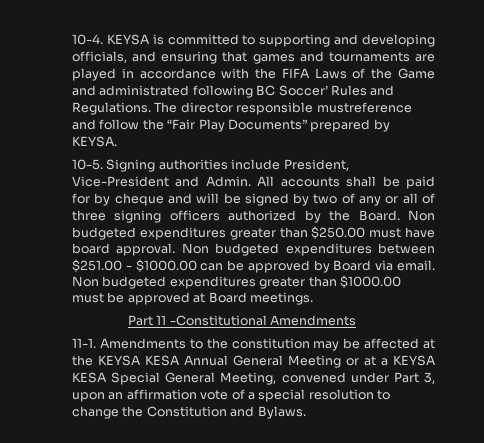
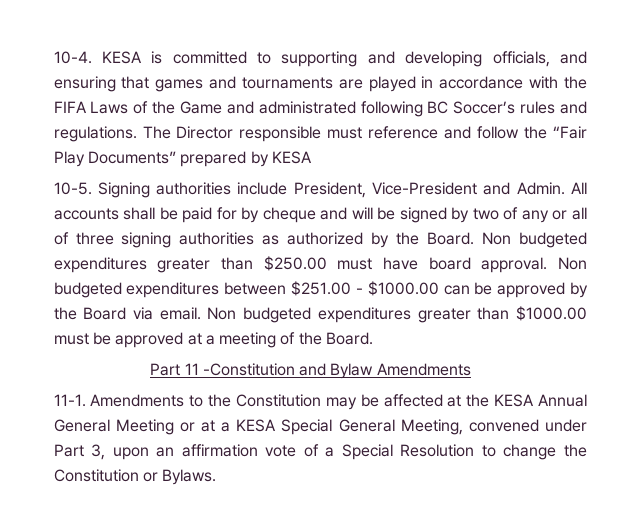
- KEYSA is committed to supporting and developing officials, and ensuring that games and tournaments are played in accordance with the FIFA Laws of the Game and administrated following BC Soccer’ Rules and Regulations. The director responsible mustreference and follow the “Fair Play Documents” prepared by KEYSA.
+ KESA is committed to supporting and developing officials, and ensuring that games and tournaments are played in accordance with the FIFA Laws of the Game and administrated following BC Soccer’s rules and regulations. The Director responsible must reference and follow the “Fair Play Documents” prepared by KESA
- All accounts shall be paid for by cheque and will be signed by two of any or all of three signing officers authorized by the Board.
+ All accounts shall be paid for by cheque and will be signed by two of any or all of three signing authorities as authorized by the Board.
- Non budgeted expenditures between $251.00 - $1000.00 can be approved by Board via email.
+ Non budgeted expenditures between $251.00 - $1000.00 can be approved by the Board via email.
- Non budgeted expenditures greater than $1000.00 must be approved at Board meetings.
+ Non budgeted expenditures greater than $1000.00 must be approved at a meeting of the Board.
- Part 11 -Constitutional Amendments
+ Part 11 -Constitution and Bylaw Amendments
- Amendments to the constitution may be affected at the KEYSA KESA Annual General Meeting or at a KEYSA KESA Special General Meeting, convened under Part 3, upon an affirmation vote of a special resolution to change the Constitution and Bylaws.
+ Amendments to the Constitution may be affected at the KESA Annual General Meeting or at a KESA Special General Meeting, convened under Part 3, upon an affirmation vote of a Special Resolution to change the Constitution or Bylaws.

